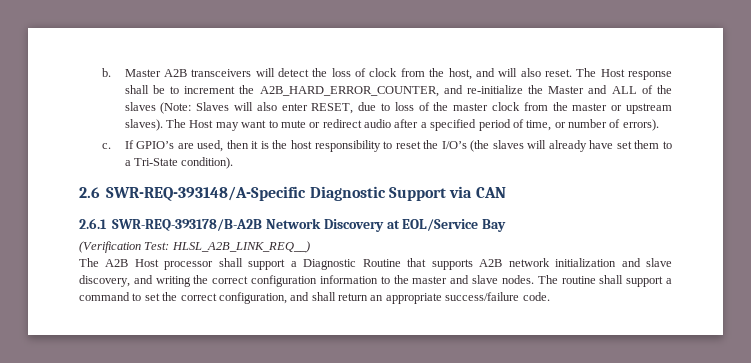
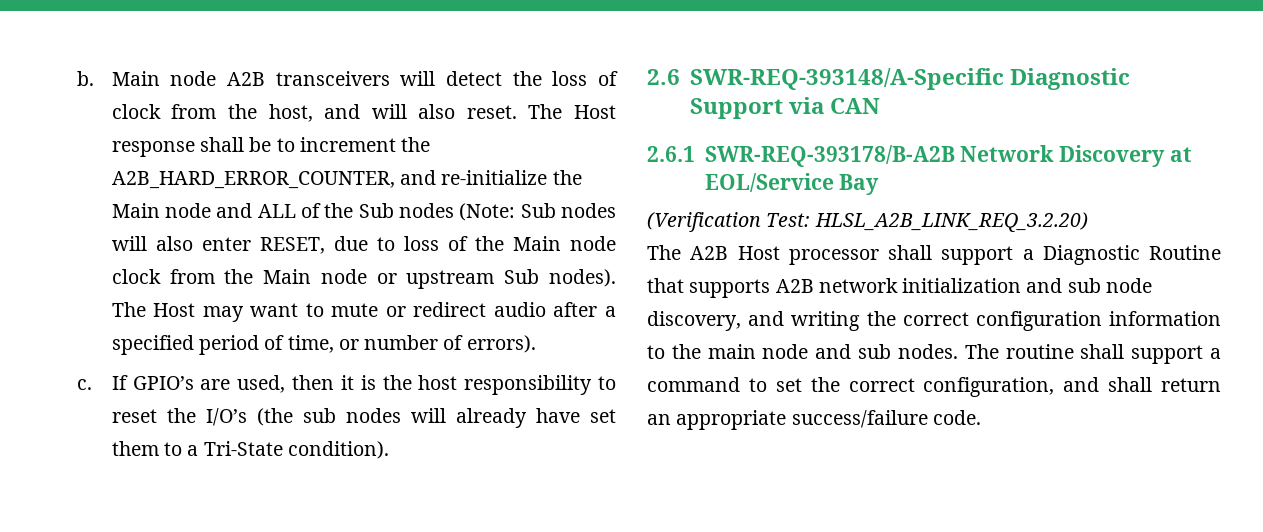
- Master A2B transceivers will detect the loss of clock from the host, and will also reset.
+ Main node A2B transceivers will detect the loss of clock from the host, and will also reset.
- The Host response shall be to increment the A2B_HARD_ERROR_COUNTER, and re-initialize the Master and ALL of the slaves (Note: Slaves will also enter RESET, due to loss of the master clock from the master or upstream slaves).
+ The Host response shall be to increment the A2B_HARD_ERROR_COUNTER, and re-initialize the Main node and ALL of the Sub nodes (Note: Sub nodes will also enter RESET, due to loss of the Main node clock from the Main node or upstream Sub nodes).
- If GPIO’s are used, then it is the host responsibility to reset the I/O’s (the slaves will already have set them to a Tri-State condition).
+ If GPIO’s are used, then it is the host responsibility to reset the I/O’s (the sub nodes will already have set them to a Tri-State condition).
- (Verification Test: HLSL_A2B_LINK_REQ__)
+ (Verification Test: HLSL_A2B_LINK_REQ_3.2.20)
- The A2B Host processor shall support a Diagnostic Routine that supports A2B network initialization and slave discovery, and writing the correct configuration information to the master and slave nodes.
+ The A2B Host processor shall support a Diagnostic Routine that supports A2B network initialization and sub node discovery, and writing the correct configuration information to the main node and sub nodes.

